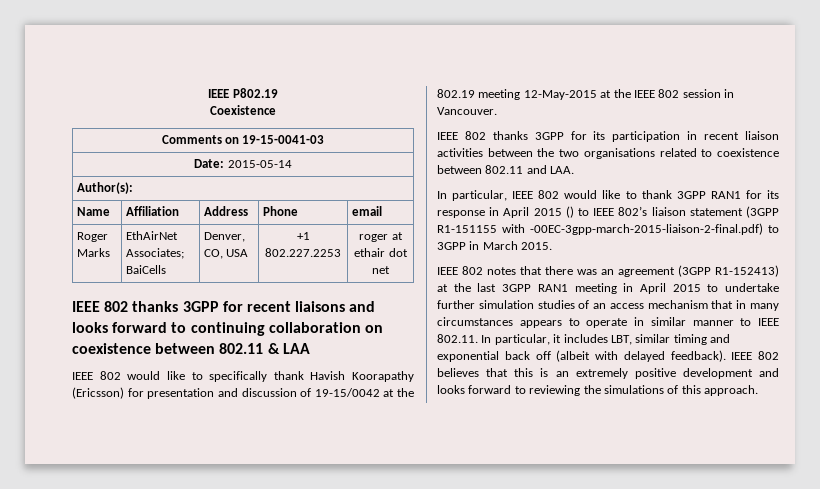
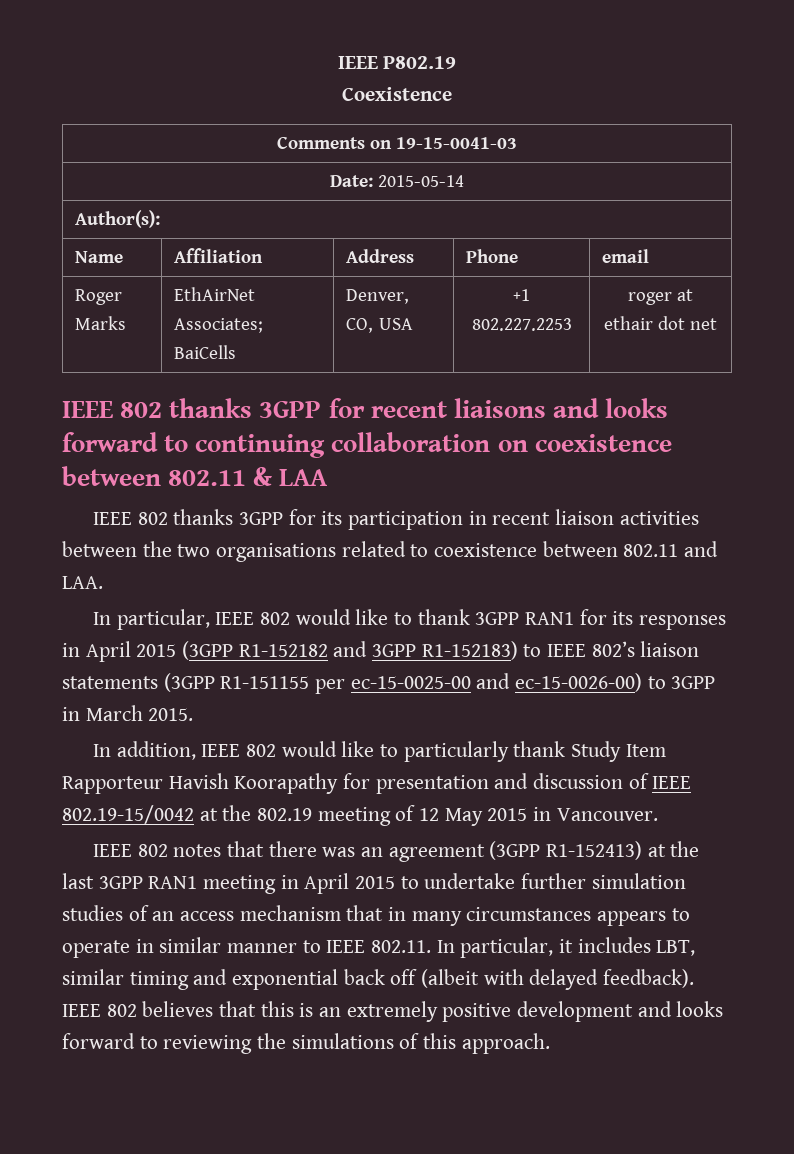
- IEEE 802 would like to specifically thank Havish Koorapathy (Ericsson) for presentation and discussion of 19-15/0042 at the 802.19 meeting 12-May-2015 at the IEEE 802 session in Vancouver.
- In particular, IEEE 802 would like to thank 3GPP RAN1 for its response in April 2015 () to IEEE 802’s liaison statement (3GPP R1-151155 with -00EC-3gpp-march-2015-liaison-2-final.pdf) to 3GPP in March 2015.
+ In particular, IEEE 802 would like to thank 3GPP RAN1 for its responses in April 2015 (3GPP R1-152182 and 3GPP R1-152183) to IEEE 802’s liaison statements (3GPP R1-151155 per ec-15-0025-00 and ec-15-0026-00) to 3GPP in March 2015.
+ In addition, IEEE 802 would like to particularly thank Study Item Rapporteur Havish Koorapathy for presentation and discussion of IEEE 802.19-15/0042 at the 802.19 meeting of 12 May 2015 in Vancouver.

